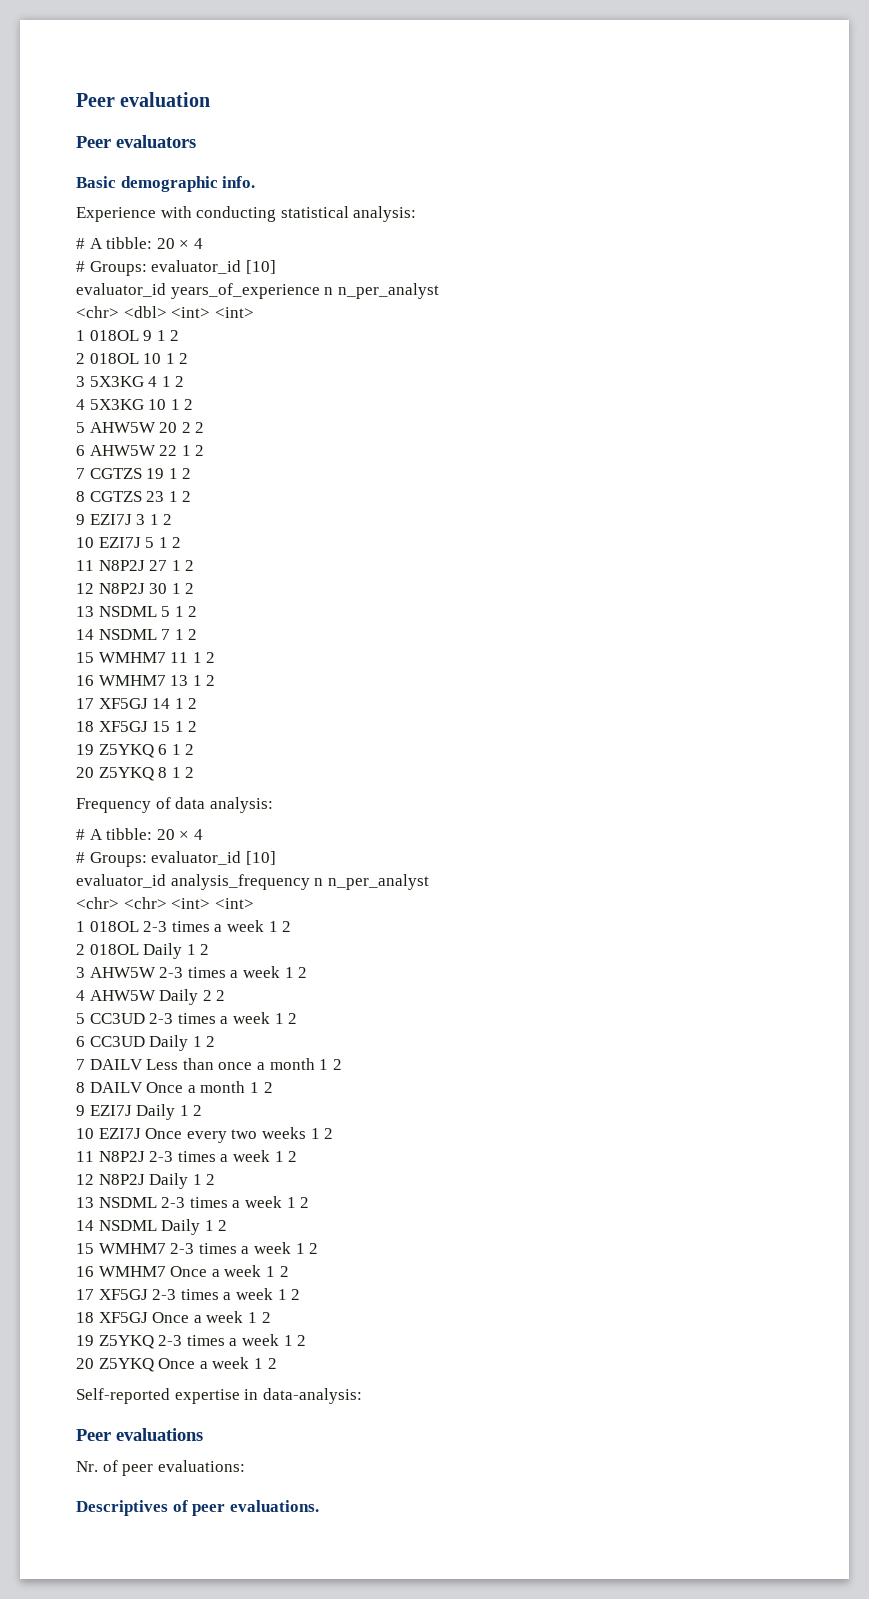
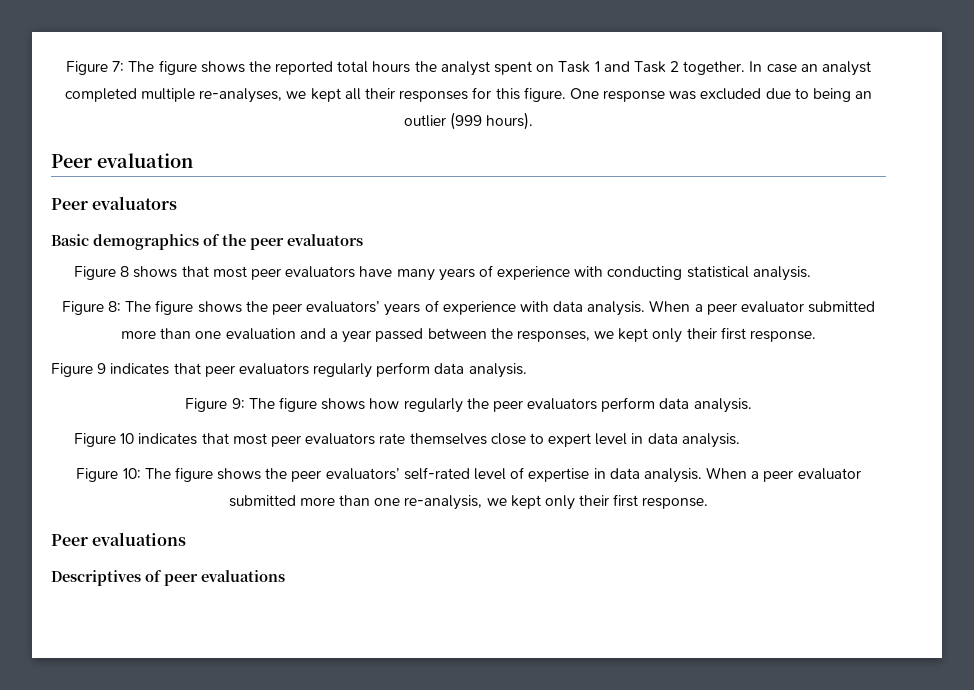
+ Figure 7: The figure shows the reported total hours the analyst spent on Task 1 and Task 2 together. In case an analyst completed multiple re-analyses, we kept all their responses for this figure. One response was excluded due to being an outlier (999 hours).
- Basic demographic info.
- Experience with conducting statistical analysis:
- # A tibble: 20 × 4
- # Groups: evaluator_id [10]
- evaluator_id years_of_experience n n_per_analyst
- <chr> <dbl> <int> <int>
- 1 018OL 9 1 2
- 2 018OL 10 1 2
- 3 5X3KG 4 1 2
- 4 5X3KG 10 1 2
- 5 AHW5W 20 2 2
- 6 AHW5W 22 1 2
- 7 CGTZS 19 1 2
- 8 CGTZS 23 1 2
- 9 EZI7J 3 1 2
- 10 EZI7J 5 1 2
- 11 N8P2J 27 1 2
- 12 N8P2J 30 1 2
- 13 NSDML 5 1 2
- 14 NSDML 7 1 2
- 15 WMHM7 11 1 2
- 16 WMHM7 13 1 2
- 17 XF5GJ 14 1 2
- 18 XF5GJ 15 1 2
- 19 Z5YKQ 6 1 2
- 20 Z5YKQ 8 1 2
- Frequency of data analysis:
- # A tibble: 20 × 4
- # Groups: evaluator_id [10]
- evaluator_id analysis_frequency n n_per_analyst
- <chr> <chr> <int> <int>
- 1 018OL 2-3 times a week 1 2
- 2 018OL Daily 1 2
- 3 AHW5W 2-3 times a week 1 2
- 4 AHW5W Daily 2 2
- 5 CC3UD 2-3 times a week 1 2
- 6 CC3UD Daily 1 2
- 7 DAILV Less than once a month 1 2
- 8 DAILV Once a month 1 2
- 9 EZI7J Daily 1 2
- 10 EZI7J Once every two weeks 1 2
- 11 N8P2J 2-3 times a week 1 2
- 12 N8P2J Daily 1 2
- 13 NSDML 2-3 times a week 1 2
- 14 NSDML Daily 1 2
- 15 WMHM7 2-3 times a week 1 2
- 16 WMHM7 Once a week 1 2
- 17 XF5GJ 2-3 times a week 1 2
- 18 XF5GJ Once a week 1 2
- 19 Z5YKQ 2-3 times a week 1 2
- 20 Z5YKQ Once a week 1 2
- Self-reported expertise in data-analysis:
+ Basic demographics of the peer evaluators
+ Figure 8 shows that most peer evaluators have many years of experience with conducting statistical analysis.
+ Figure 8: The figure shows the peer evaluators’ years of experience with data analysis. When a peer evaluator submitted more than one evaluation and a year passed between the responses, we kept only their first response.
+ Figure 9 indicates that peer evaluators regularly perform data analysis.
+ Figure 9: The figure shows how regularly the peer evaluators perform data analysis.
+ Figure 10 indicates that most peer evaluators rate themselves close to expert level in data analysis.
+ Figure 10: The figure shows the peer evaluators’ self-rated level of expertise in data analysis. When a peer evaluator submitted more than one re-analysis, we kept only their first response.
  Peer evaluations
- Nr. of peer evaluations:
- Descriptives of peer evaluations.
+ Descriptives of peer evaluations

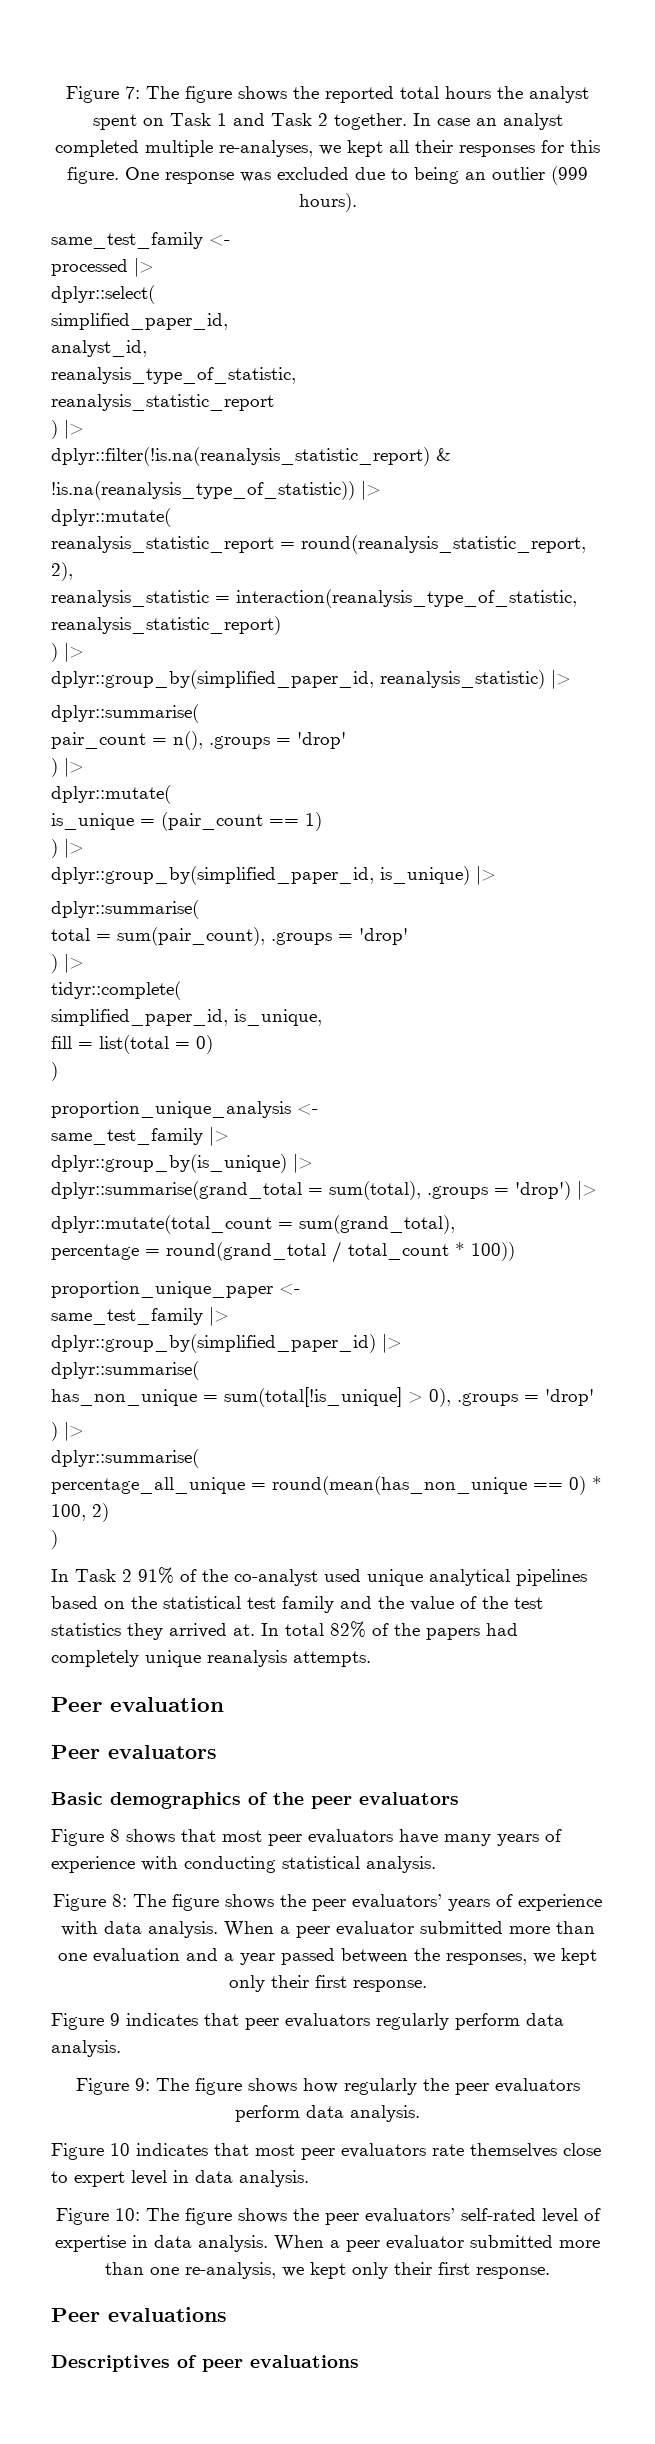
+ same_test_family <-
+ processed |>
+ dplyr::select(
+ simplified_paper_id,
+ analyst_id,
+ reanalysis_type_of_statistic,
+ reanalysis_statistic_report
+ ) |>
+ dplyr::filter(!is.na(reanalysis_statistic_report) &
+ !is.na(reanalysis_type_of_statistic)) |>
+ dplyr::mutate(
+ reanalysis_statistic_report = round(reanalysis_statistic_report, 2),
+ reanalysis_statistic = interaction(reanalysis_type_of_statistic, reanalysis_statistic_report)
+ ) |>
+ dplyr::group_by(simplified_paper_id, reanalysis_statistic) |>
+ dplyr::summarise(
+ pair_count = n(), .groups = 'drop'
+ ) |>
+ dplyr::mutate(
+ is_unique = (pair_count == 1)
+ ) |>
+ dplyr::group_by(simplified_paper_id, is_unique) |>
+ dplyr::summarise(
+ total = sum(pair_count), .groups = 'drop'
+ ) |>
+ tidyr::complete(
+ simplified_paper_id, is_unique,
+ fill = list(total = 0)
+ )
+ proportion_unique_analysis <-
+ same_test_family |>
+ dplyr::group_by(is_unique) |>
+ dplyr::summarise(grand_total = sum(total), .groups = 'drop') |>
+ dplyr::mutate(total_count = sum(grand_total),
+ percentage = round(grand_total / total_count * 100))
+ proportion_unique_paper <-
+ same_test_family |>
+ dplyr::group_by(simplified_paper_id) |>
+ dplyr::summarise(
+ has_non_unique = sum(total[!is_unique] > 0), .groups = 'drop'
+ ) |>
+ dplyr::summarise(
+ percentage_all_unique = round(mean(has_non_unique == 0) * 100, 2)
+ )
+ In Task 2 91% of the co-analyst used unique analytical pipelines based on the statistical test family and the value of the test statistics they arrived at. In total 82% of the papers had completely unique reanalysis attempts.

